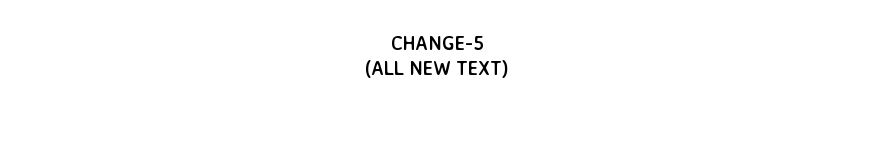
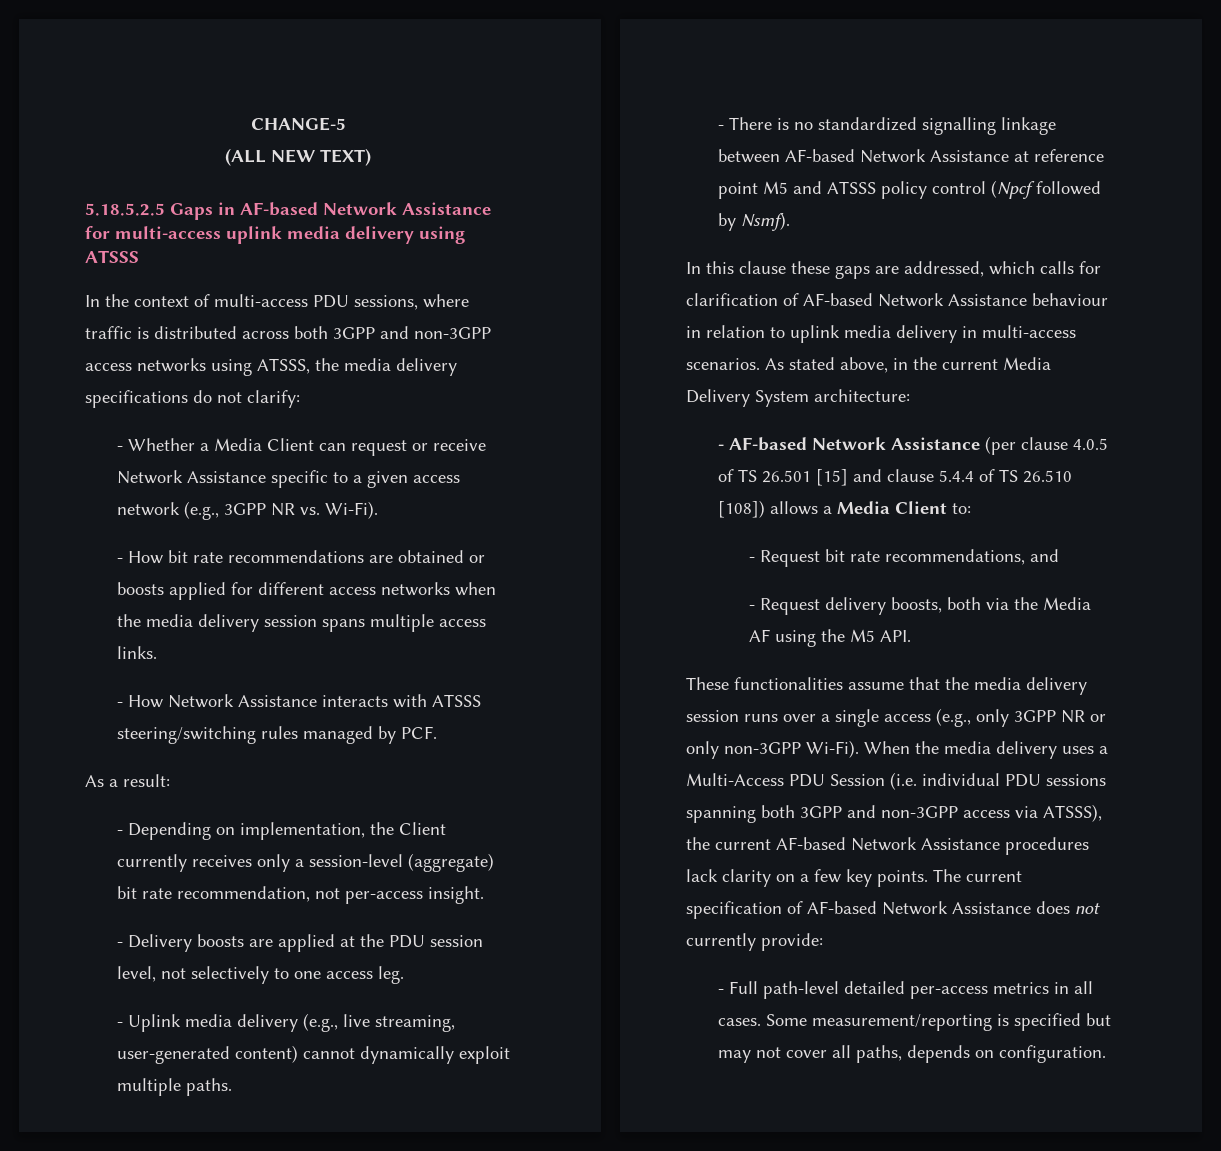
+ 5.18.5.2.5 Gaps in AF-based Network Assistance for multi-access uplink media delivery using ATSSS
+ In the context of multi-access PDU sessions, where traffic is distributed across both 3GPP and non-3GPP access networks using ATSSS, the media delivery specifications do not clarify:
+ - Whether a Media Client can request or receive Network Assistance specific to a given access network (e.g., 3GPP NR vs. Wi-Fi).
+ - How bit rate recommendations are obtained or boosts applied for different access networks when the media delivery session spans multiple access links.
+ - How Network Assistance interacts with ATSSS steering/switching rules managed by PCF.
+ As a result:
+ - Depending on implementation, the Client currently receives only a session-level (aggregate) bit rate recommendation, not per-access insight.
+ - Delivery boosts are applied at the PDU session level, not selectively to one access leg.
+ - Uplink media delivery (e.g., live streaming, user-generated content) cannot dynamically exploit multiple paths.
+ - There is no standardized signalling linkage between AF-based Network Assistance at reference point M5 and ATSSS policy control (Npcf followed by Nsmf).
+ In this clause these gaps are addressed, which calls for clarification of AF-based Network Assistance behaviour in relation to uplink media delivery in multi-access scenarios. As stated above, in the current Media Delivery System architecture:
+ - AF-based Network Assistance (per clause 4.0.5 of TS 26.501 [15] and clause 5.4.4 of TS 26.510 [108]) allows a Media Client to:
+ - Request bit rate recommendations, and
+ - Request delivery boosts, both via the Media AF using the M5 API.
+ These functionalities assume that the media delivery session runs over a single access (e.g., only 3GPP NR or only non-3GPP Wi-Fi). When the media delivery uses a Multi-Access PDU Session (i.e. individual PDU sessions spanning both 3GPP and non-3GPP access via ATSSS), the current AF-based Network Assistance procedures lack clarity on a few key points. The current specification of AF-based Network Assistance does not currently provide:
+ - Full path-level detailed per-access metrics in all cases. Some measurement/reporting is specified but may not cover all paths, depends on configuration.

